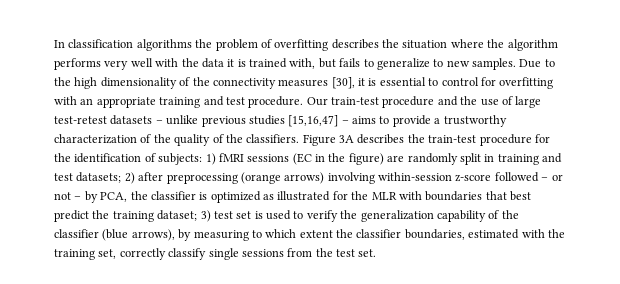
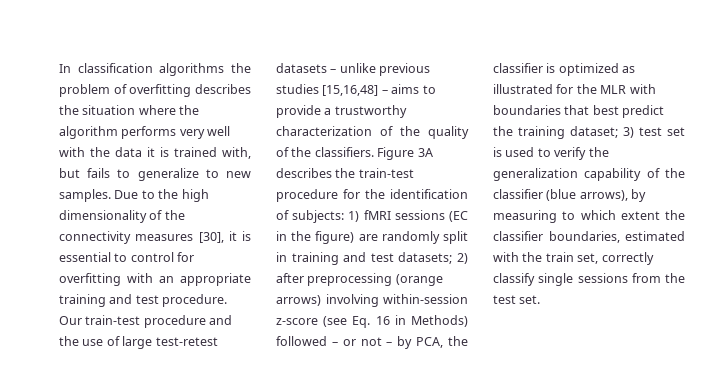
- Our train-test procedure and the use of large test-retest datasets – unlike previous studies [15,16,47] – aims to provide a trustworthy characterization of the quality of the classifiers.
+ Our train-test procedure and the use of large test-retest datasets – unlike previous studies [15,16,48] – aims to provide a trustworthy characterization of the quality of the classifiers.
- 2) after preprocessing (orange arrows) involving within-session z-score followed – or not – by PCA, the classifier is optimized as illustrated for the MLR with boundaries that best predict the training dataset;
+ 2) after preprocessing (orange arrows) involving within-session z-score (see Eq. 16 in Methods) followed – or not – by PCA, the classifier is optimized as illustrated for the MLR with boundaries that best predict the training dataset;
- 3) test set is used to verify the generalization capability of the classifier (blue arrows), by measuring to which extent the classifier boundaries, estimated with the training set, correctly classify single sessions from the test set.
+ 3) test set is used to verify the generalization capability of the classifier (blue arrows), by measuring to which extent the classifier boundaries, estimated with the train set, correctly classify single sessions from the test set.

